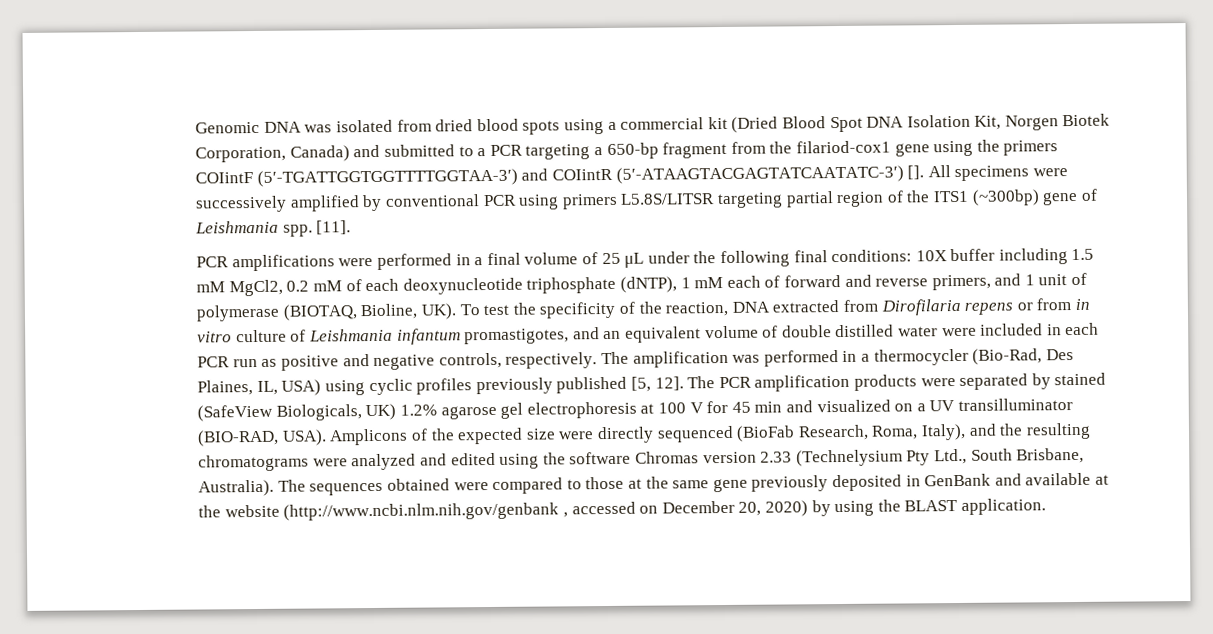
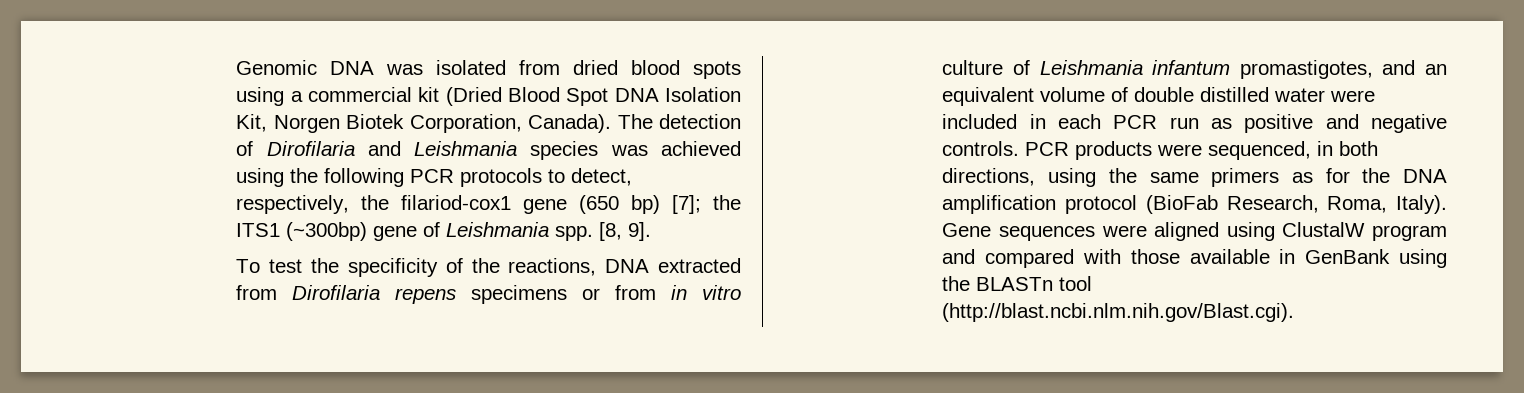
- Genomic DNA was isolated from dried blood spots using a commercial kit (Dried Blood Spot DNA Isolation Kit, Norgen Biotek Corporation, Canada) and submitted to a PCR targeting a 650-bp fragment from the filariod-cox1 gene using the primers COIintF (5′-TGATTGGTGGTTTTGGTAA-3′) and COIintR (5′-ATAAGTACGAGTATCAATATC-3′) []. All specimens were successively amplified by conventional PCR using primers L5.8S/LITSR targeting partial region of the ITS1 (~300bp) gene of Leishmania spp.
+ Genomic DNA was isolated from dried blood spots using a commercial kit (Dried Blood Spot DNA Isolation Kit, Norgen Biotek Corporation, Canada). The detection of Dirofilaria and Leishmania species was achieved using the following PCR protocols to detect, respectively, the filariod-cox1 gene (650 bp) [7]; the ITS1 (~300bp) gene of Leishmania spp.
- [11].
- PCR amplifications were performed in a final volume of 25 μL under the following final conditions: 10X buffer including 1.5 mM MgCl2, 0.2 mM of each deoxynucleotide triphosphate (dNTP), 1 mM each of forward and reverse primers, and 1 unit of polymerase (BIOTAQ, Bioline, UK). To test the specificity of the reaction, DNA extracted from Dirofilaria repens or from in vitro culture of Leishmania infantum promastigotes, and an equivalent volume of double distilled water were included in each PCR run as positive and negative controls, respectively. The amplification was performed in a thermocycler (Bio-Rad, Des Plaines, IL, USA) using cyclic profiles previously published [5, 12]. The PCR amplification products were separated by stained (SafeView Biologicals, UK) 1.2% agarose gel electrophoresis at 100 V for 45 min and visualized on a UV transilluminator (BIO-RAD, USA). Amplicons of the expected size were directly sequenced (BioFab Research, Roma, Italy), and the resulting chromatograms were analyzed and edited using the software Chromas version 2.33 (Technelysium Pty Ltd., South Brisbane, Australia). The sequences obtained were compared to those at the same gene previously deposited in GenBank and available at the website (http://www.ncbi.nlm.nih.gov/genbank , accessed on December 20, 2020) by using the BLAST application.
+ [8, 9].
+ To test the specificity of the reactions, DNA extracted from Dirofilaria repens specimens or from in vitro culture of Leishmania infantum promastigotes, and an equivalent volume of double distilled water were included in each PCR run as positive and negative controls. PCR products were sequenced, in both directions, using the same primers as for the DNA amplification protocol (BioFab Research, Roma, Italy). Gene sequences were aligned using ClustalW program and compared with those available in GenBank using the BLASTn tool (http://blast.ncbi.nlm.nih.gov/Blast.cgi).

